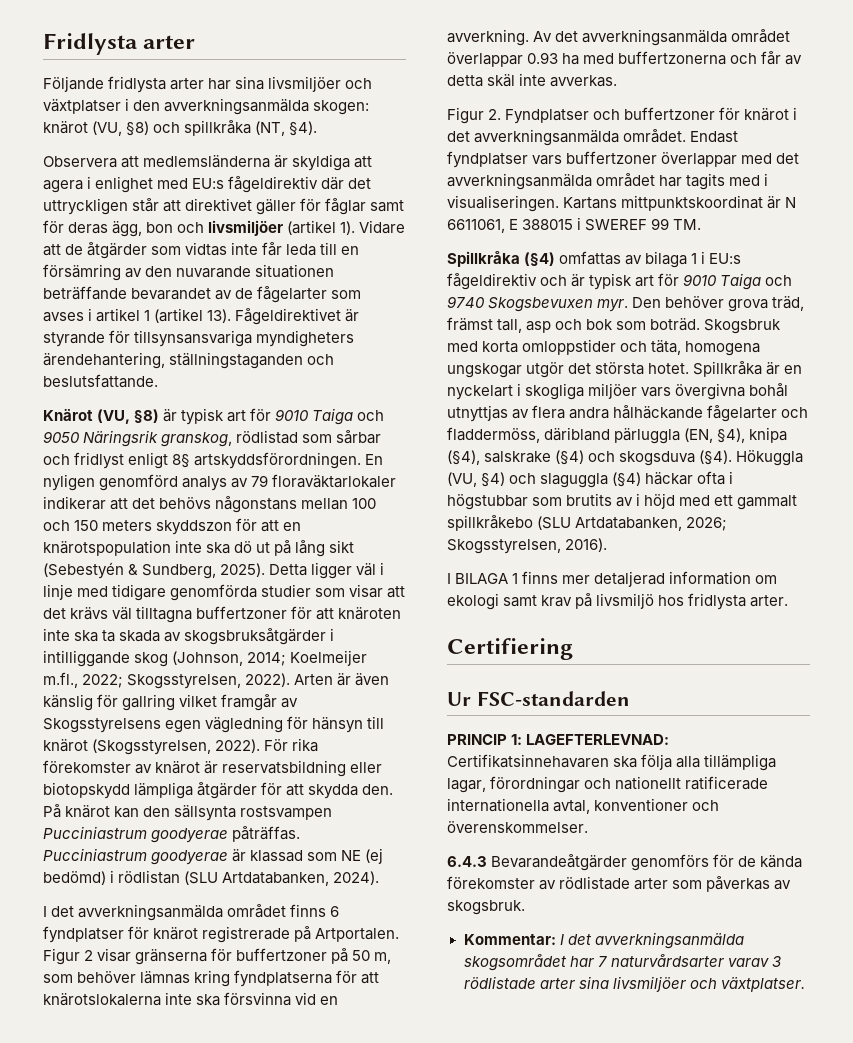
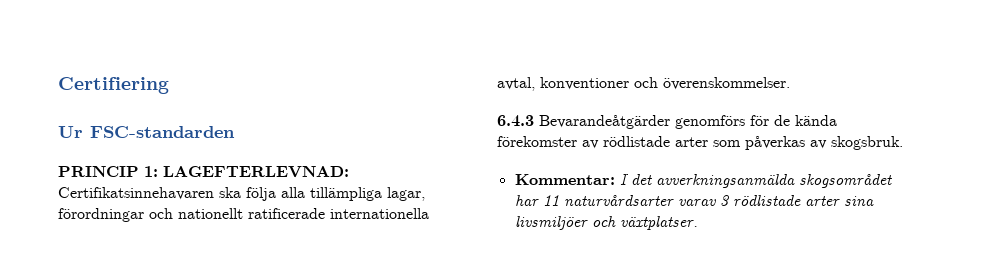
- Fridlysta arter
- Följande fridlysta arter har sina livsmiljöer och växtplatser i den avverkningsanmälda skogen: knärot (VU, §8) och spillkråka (NT, §4).
- Observera att medlemsländerna är skyldiga att agera i enlighet med EU:s fågeldirektiv där det uttryckligen står att direktivet gäller för fåglar samt för deras ägg, bon och livsmiljöer (artikel 1). Vidare att de åtgärder som vidtas inte får leda till en försämring av den nuvarande situationen beträffande bevarandet av de fågelarter som avses i artikel 1 (artikel 13). Fågeldirektivet är styrande för tillsynsansvariga myndigheters ärendehantering, ställningstaganden och beslutsfattande.
- Knärot (VU, §8) är typisk art för 9010 Taiga och 9050 Näringsrik granskog, rödlistad som sårbar och fridlyst enligt 8§ artskyddsförordningen. En nyligen genomförd analys av 79 floraväktarlokaler indikerar att det behövs någonstans mellan 100 och 150 meters skyddszon för att en knärotspopulation inte ska dö ut på lång sikt (Sebestyén & Sundberg, 2025). Detta ligger väl i linje med tidigare genomförda studier som visar att det krävs väl tilltagna buffertzoner för att knäroten inte ska ta skada av skogsbruksåtgärder i intilliggande skog (Johnson, 2014; Koelmeijer m.fl., 2022; Skogsstyrelsen, 2022). Arten är även känslig för gallring vilket framgår av Skogsstyrelsens egen vägledning för hänsyn till knärot (Skogsstyrelsen, 2022). För rika förekomster av knärot är reservatsbildning eller biotopskydd lämpliga åtgärder för att skydda den. På knärot kan den sällsynta rostsvampen Pucciniastrum goodyerae påträffas. Pucciniastrum goodyerae är klassad som NE (ej bedömd) i rödlistan (SLU Artdatabanken, 2024).
- I det avverkningsanmälda området finns 6 fyndplatser för knärot registrerade på Artportalen. Figur 2 visar gränserna för buffertzoner på 50 m, som behöver lämnas kring fyndplatserna för att knärotslokalerna inte ska försvinna vid en avverkning. Av det avverkningsanmälda området överlappar 0.93 ha med buffertzonerna och får av detta skäl inte avverkas.
- Figur 2. Fyndplatser och buffertzoner för knärot i det avverkningsanmälda området. Endast fyndplatser vars buffertzoner överlappar med det avverkningsanmälda området har tagits med i visualiseringen. Kartans mittpunktskoordinat är N 6611061, E 388015 i SWEREF 99 TM.
- Spillkråka (§4) omfattas av bilaga 1 i EU:s fågeldirektiv och är typisk art för 9010 Taiga och 9740 Skogsbevuxen myr. Den behöver grova träd, främst tall, asp och bok som boträd. Skogsbruk med korta omloppstider och täta, homogena ungskogar utgör det största hotet. Spillkråka är en nyckelart i skogliga miljöer vars övergivna bohål utnyttjas av flera andra hålhäckande fågelarter och fladdermöss, däribland pärluggla (EN, §4), knipa (§4), salskrake (§4) och skogsduva (§4). Hökuggla (VU, §4) och slaguggla (§4) häckar ofta i högstubbar som brutits av i höjd med ett gammalt spillkråkebo (SLU Artdatabanken, 2026; Skogsstyrelsen, 2016).
- I BILAGA 1 finns mer detaljerad information om ekologi samt krav på livsmiljö hos fridlysta arter.
- Kommentar: I det avverkningsanmälda skogsområdet har 7 naturvårdsarter varav 3 rödlistade arter sina livsmiljöer och växtplatser.
+ Kommentar: I det avverkningsanmälda skogsområdet har 11 naturvårdsarter varav 3 rödlistade arter sina livsmiljöer och växtplatser.

